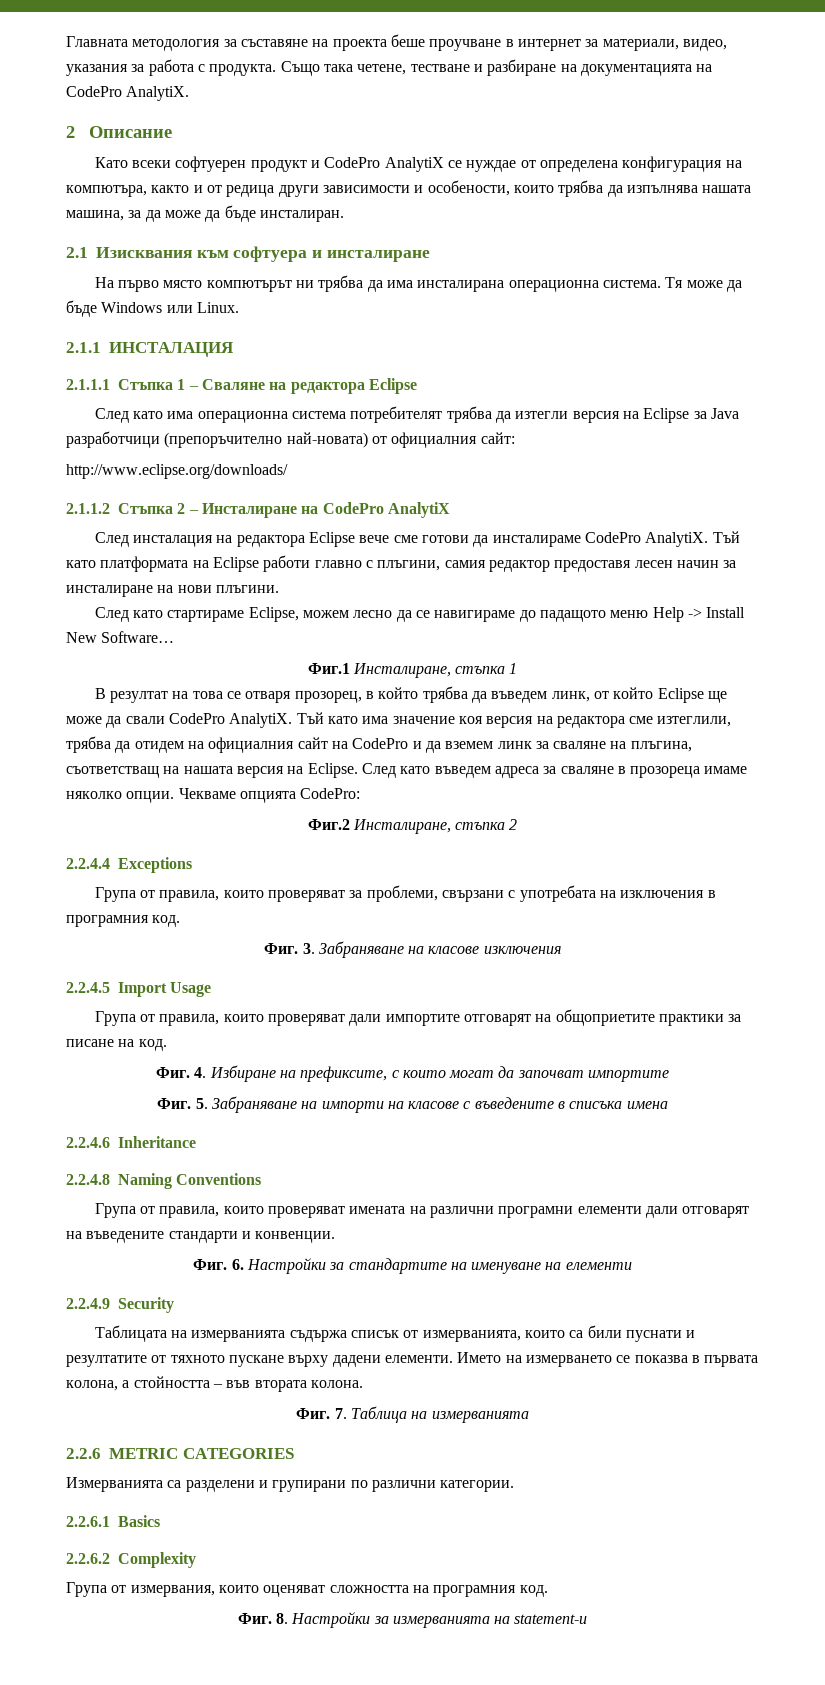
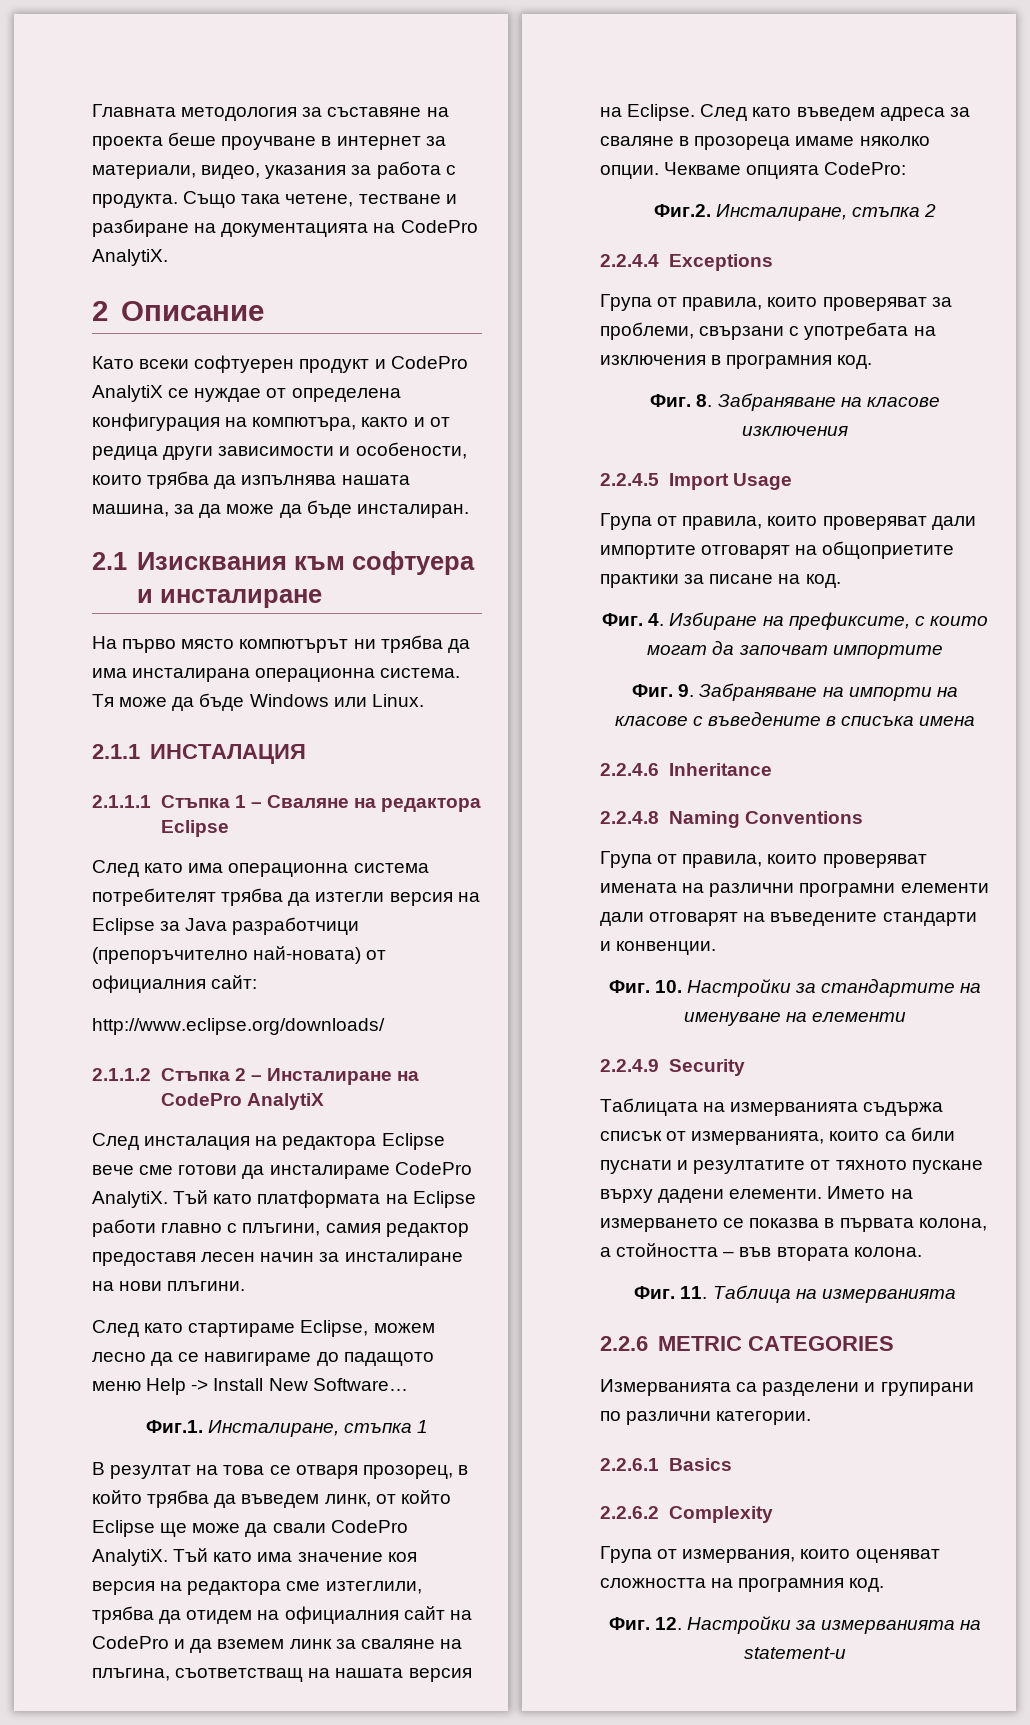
- Фиг.1 Инсталиране, стъпка 1
+ Фиг.1. Инсталиране, стъпка 1
- Фиг.2 Инсталиране, стъпка 2
+ Фиг.2. Инсталиране, стъпка 2
- Фиг. 3. Забраняване на класове изключения
+ Фиг. 8. Забраняване на класове изключения
- Фиг. 5. Забраняване на импорти на класове с въведените в списъка имена
+ Фиг. 9. Забраняване на импорти на класове с въведените в списъка имена
- Фиг. 6. Настройки за стандартите на именуване на елементи
+ Фиг. 10. Настройки за стандартите на именуване на елементи
- Фиг. 7. Таблица на измерванията
+ Фиг. 11. Таблица на измерванията
- Фиг. 8. Настройки за измерванията на statement-и
+ Фиг. 12. Настройки за измерванията на statement-и

